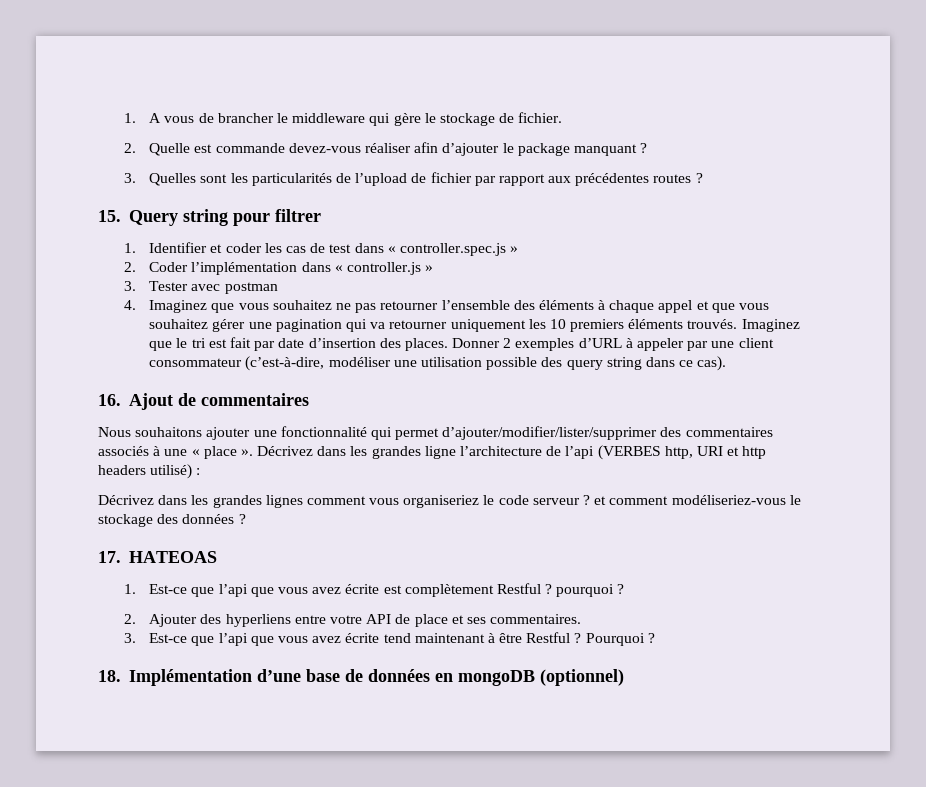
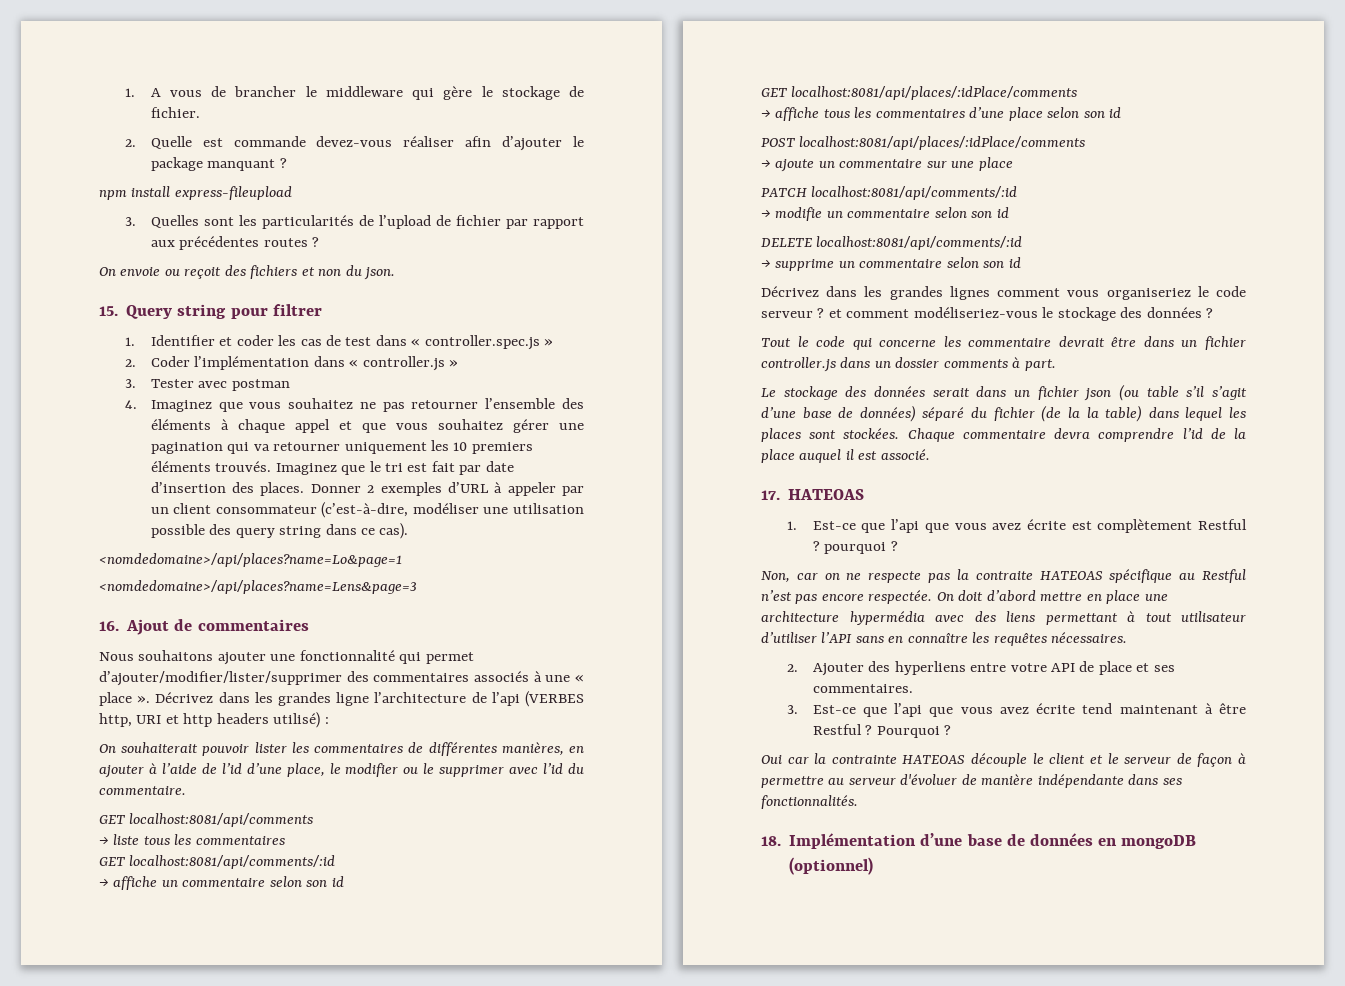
+ npm install express-fileupload
+ On envoie ou reçoit des fichiers et non du json.
- Donner 2 exemples d’URL à appeler par une client consommateur (c’est-à-dire, modéliser une utilisation possible des query string dans ce cas).
+ Donner 2 exemples d’URL à appeler par un client consommateur (c’est-à-dire, modéliser une utilisation possible des query string dans ce cas).
+ <nomdedomaine>/api/places?name=Lo&page=1
+ <nomdedomaine>/api/places?name=Lens&page=3
+ On souhaiterait pouvoir lister les commentaires de différentes manières, en ajouter à l’aide de l’id d’une place, le modifier ou le supprimer avec l’id du commentaire.
+ GET localhost:8081/api/comments
+ → liste tous les commentaires
+ GET localhost:8081/api/comments/:id
+ → affiche un commentaire selon son id
+ GET localhost:8081/api/places/:idPlace/comments
+ → affiche tous les commentaires d’une place selon son id
+ POST localhost:8081/api/places/:idPlace/comments
+ → ajoute un commentaire sur une place
+ PATCH localhost:8081/api/comments/:id
+ → modifie un commentaire selon son id
+ DELETE localhost:8081/api/comments/:id
+ → supprime un commentaire selon son id
+ Tout le code qui concerne les commentaire devrait être dans un fichier controller.js dans un dossier comments à part.
+ Le stockage des données serait dans un fichier json (ou table s’il s’agit d’une base de données) séparé du fichier (de la la table) dans lequel les places sont stockées. Chaque commentaire devra comprendre l’id de la place auquel il est associé.
+ Non, car on ne respecte pas la contraite HATEOAS spécifique au Restful n’est pas encore respectée. On doit d’abord mettre en place une architecture hypermédia avec des liens permettant à tout utilisateur d’utiliser l’API sans en connaître les requêtes nécessaires.
+ Oui car la contrainte HATEOAS découple le client et le serveur de façon à permettre au serveur d'évoluer de manière indépendante dans ses fonctionnalités.

